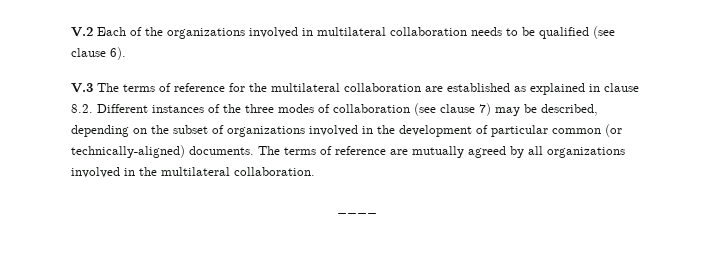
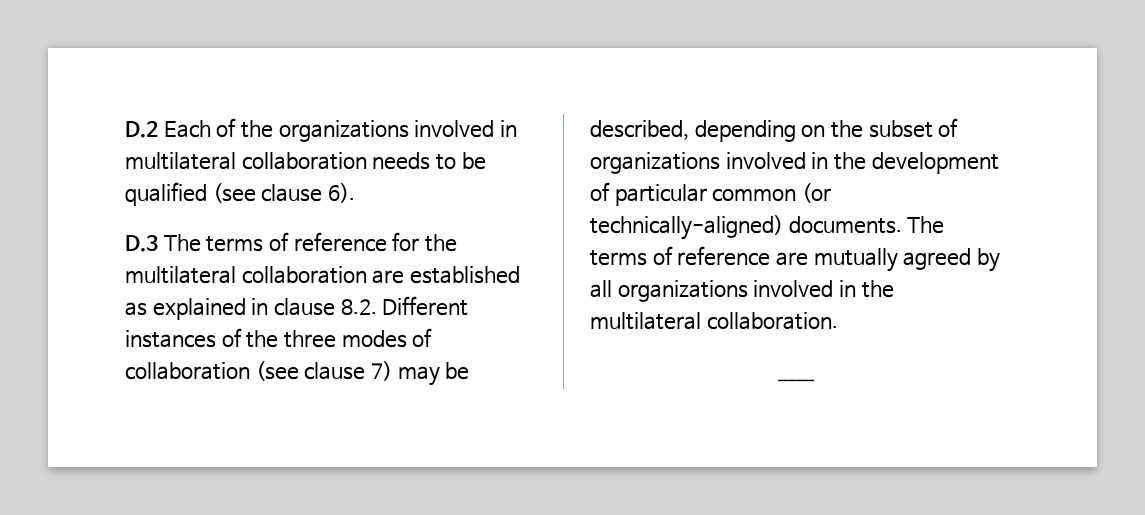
- V.2 Each of the organizations involved in multilateral collaboration needs to be qualified (see clause 6).
+ D.2 Each of the organizations involved in multilateral collaboration needs to be qualified (see clause 6).
- V.3 The terms of reference for the multilateral collaboration are established as explained in clause 8.2. Different instances of the three modes of collaboration (see clause 7) may be described, depending on the subset of organizations involved in the development of particular common (or technically-aligned) documents.
+ D.3 The terms of reference for the multilateral collaboration are established as explained in clause 8.2. Different instances of the three modes of collaboration (see clause 7) may be described, depending on the subset of organizations involved in the development of particular common (or technically-aligned) documents.

